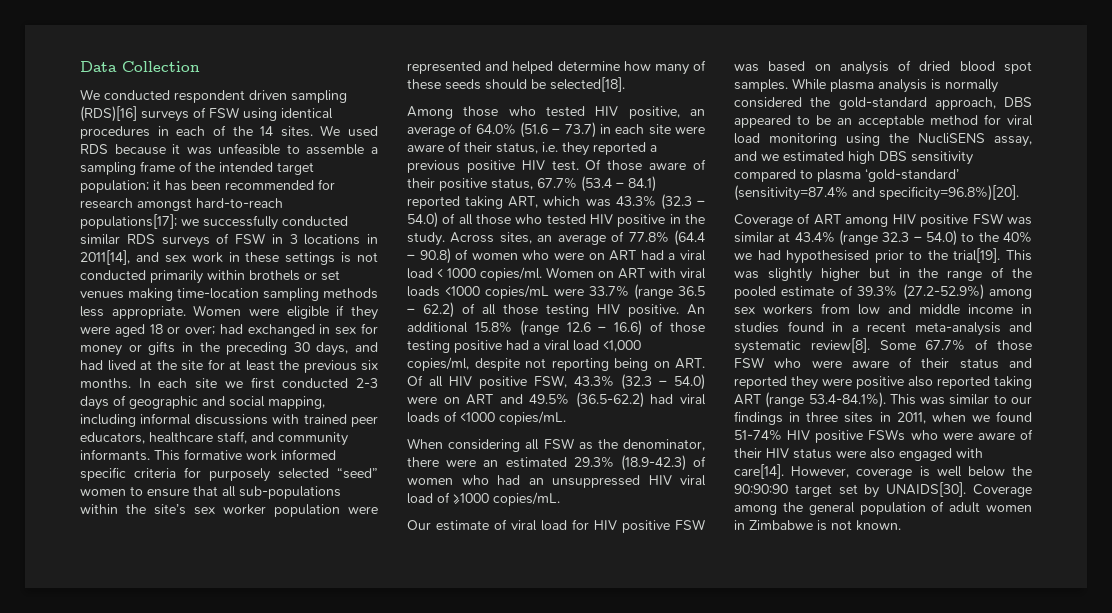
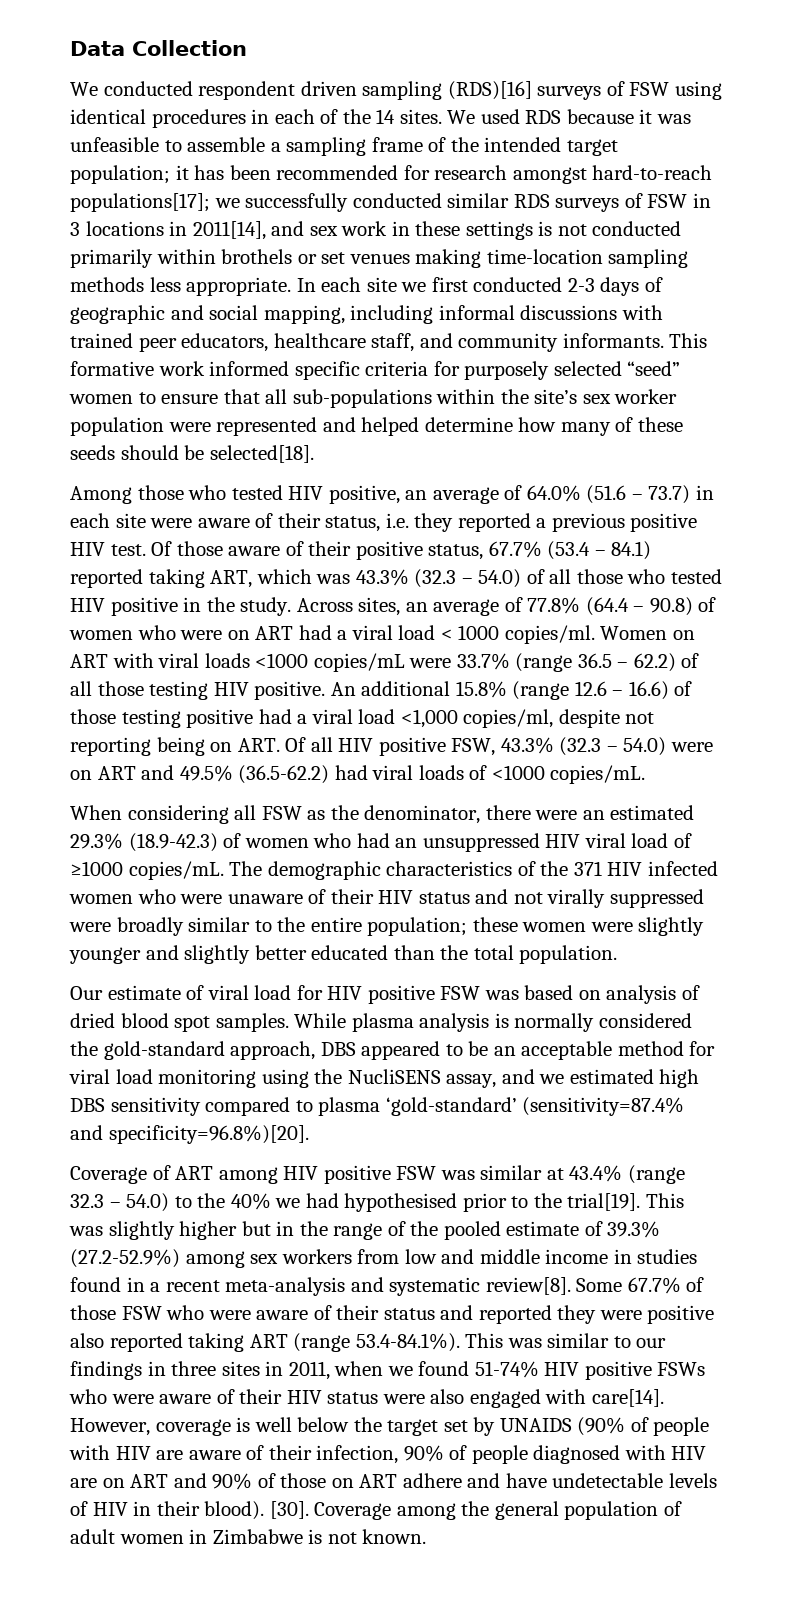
- Women were eligible if they were aged 18 or over; had exchanged in sex for money or gifts in the preceding 30 days, and had lived at the site for at least the previous six months.
+ The demographic characteristics of the 371 HIV infected women who were unaware of their HIV status and not virally suppressed were broadly similar to the entire population; these women were slightly younger and slightly better educated than the total population.
- However, coverage is well below the 90:90:90 target set by UNAIDS[30].
+ However, coverage is well below the target set by UNAIDS (90% of people with HIV are aware of their infection, 90% of people diagnosed with HIV are on ART and 90% of those on ART adhere and have undetectable levels of HIV in their blood). [30].

